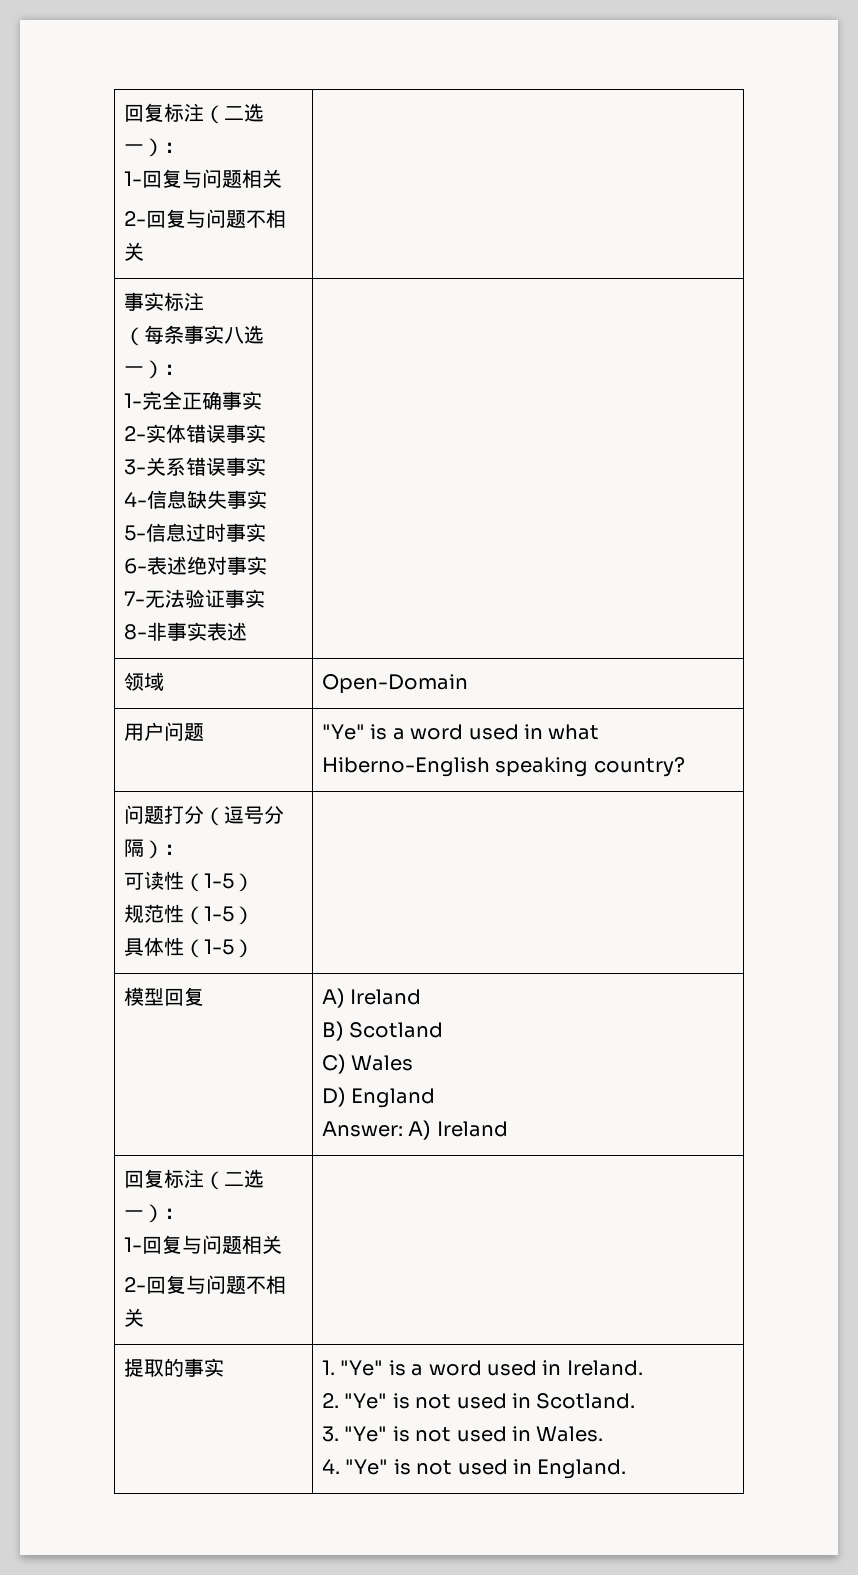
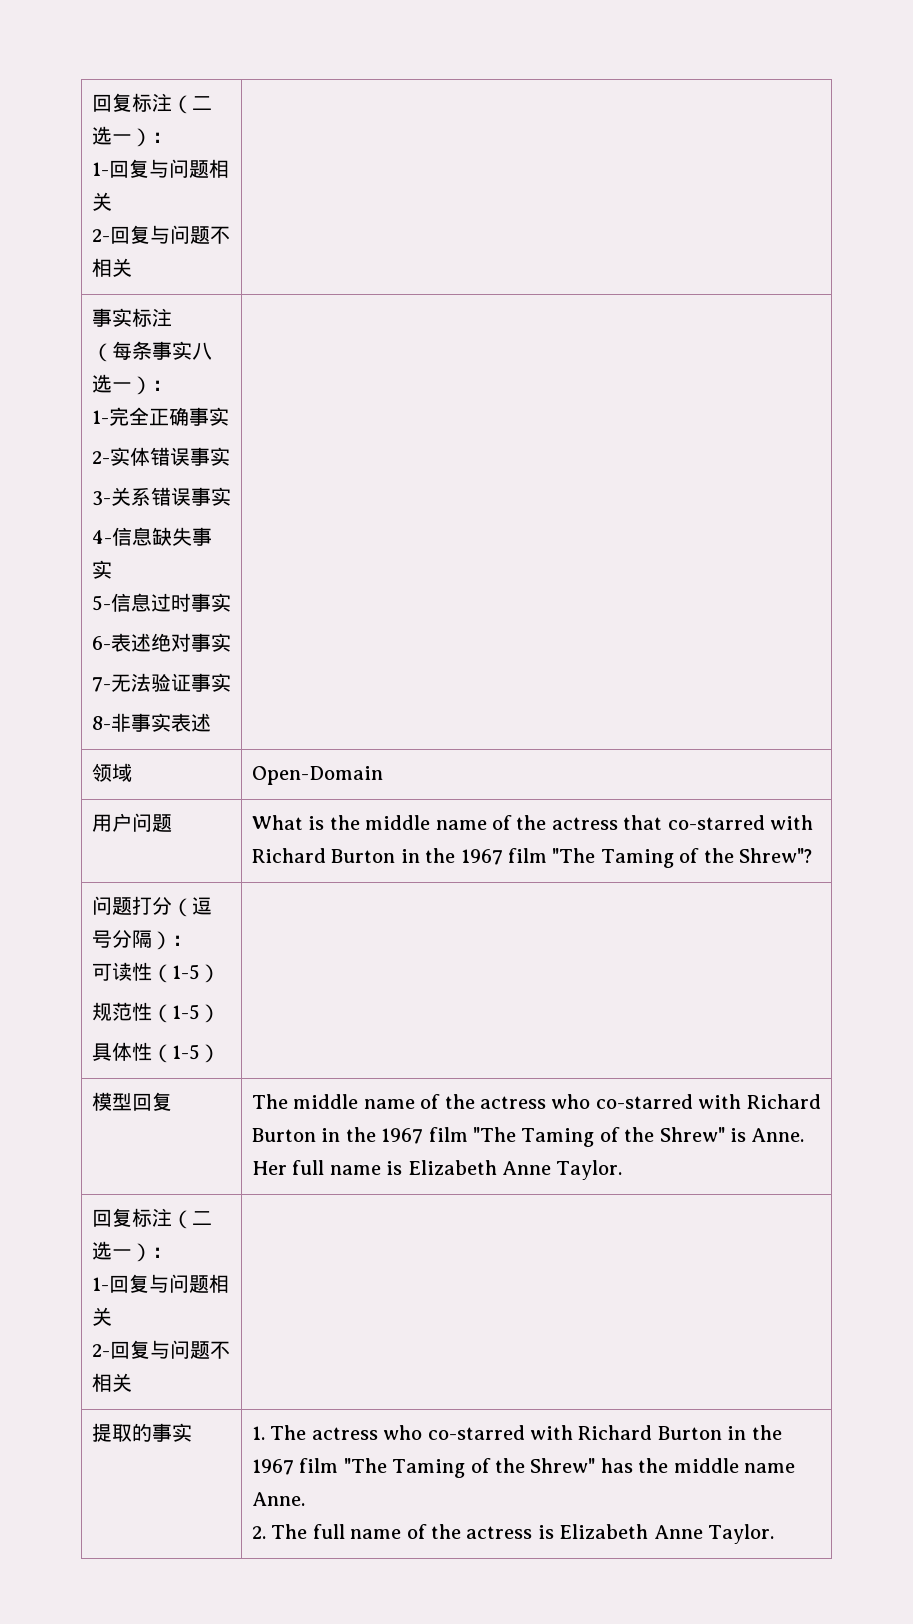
- 用户问题 | "Ye" is a word used in what Hiberno-English speaking country?
+ 用户问题 | What is the middle name of the actress that co-starred with Richard Burton in the 1967 film "The Taming of the Shrew"?
- 模型回复 | A) Ireland
- B) Scotland
- C) Wales
- D) England
- Answer: A) Ireland
+ 模型回复 | The middle name of the actress who co-starred with Richard Burton in the 1967 film "The Taming of the Shrew" is Anne. Her full name is Elizabeth Anne Taylor.
- 提取的事实 | 1. "Ye" is a word used in Ireland.
- 2. "Ye" is not used in Scotland.
- 3. "Ye" is not used in Wales.
- 4. "Ye" is not used in England.
+ 提取的事实 | 1. The actress who co-starred with Richard Burton in the 1967 film "The Taming of the Shrew" has the middle name Anne.
+ 2. The full name of the actress is Elizabeth Anne Taylor.

